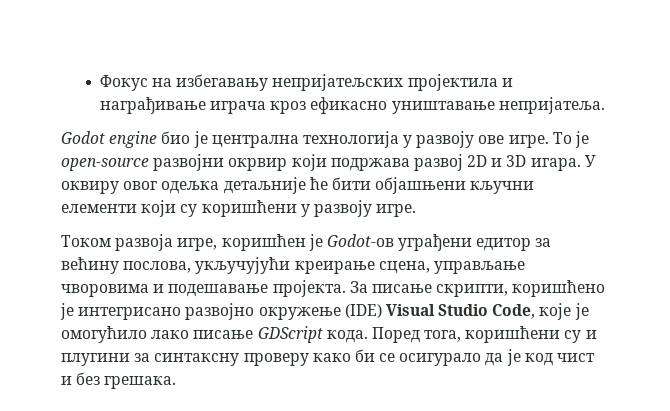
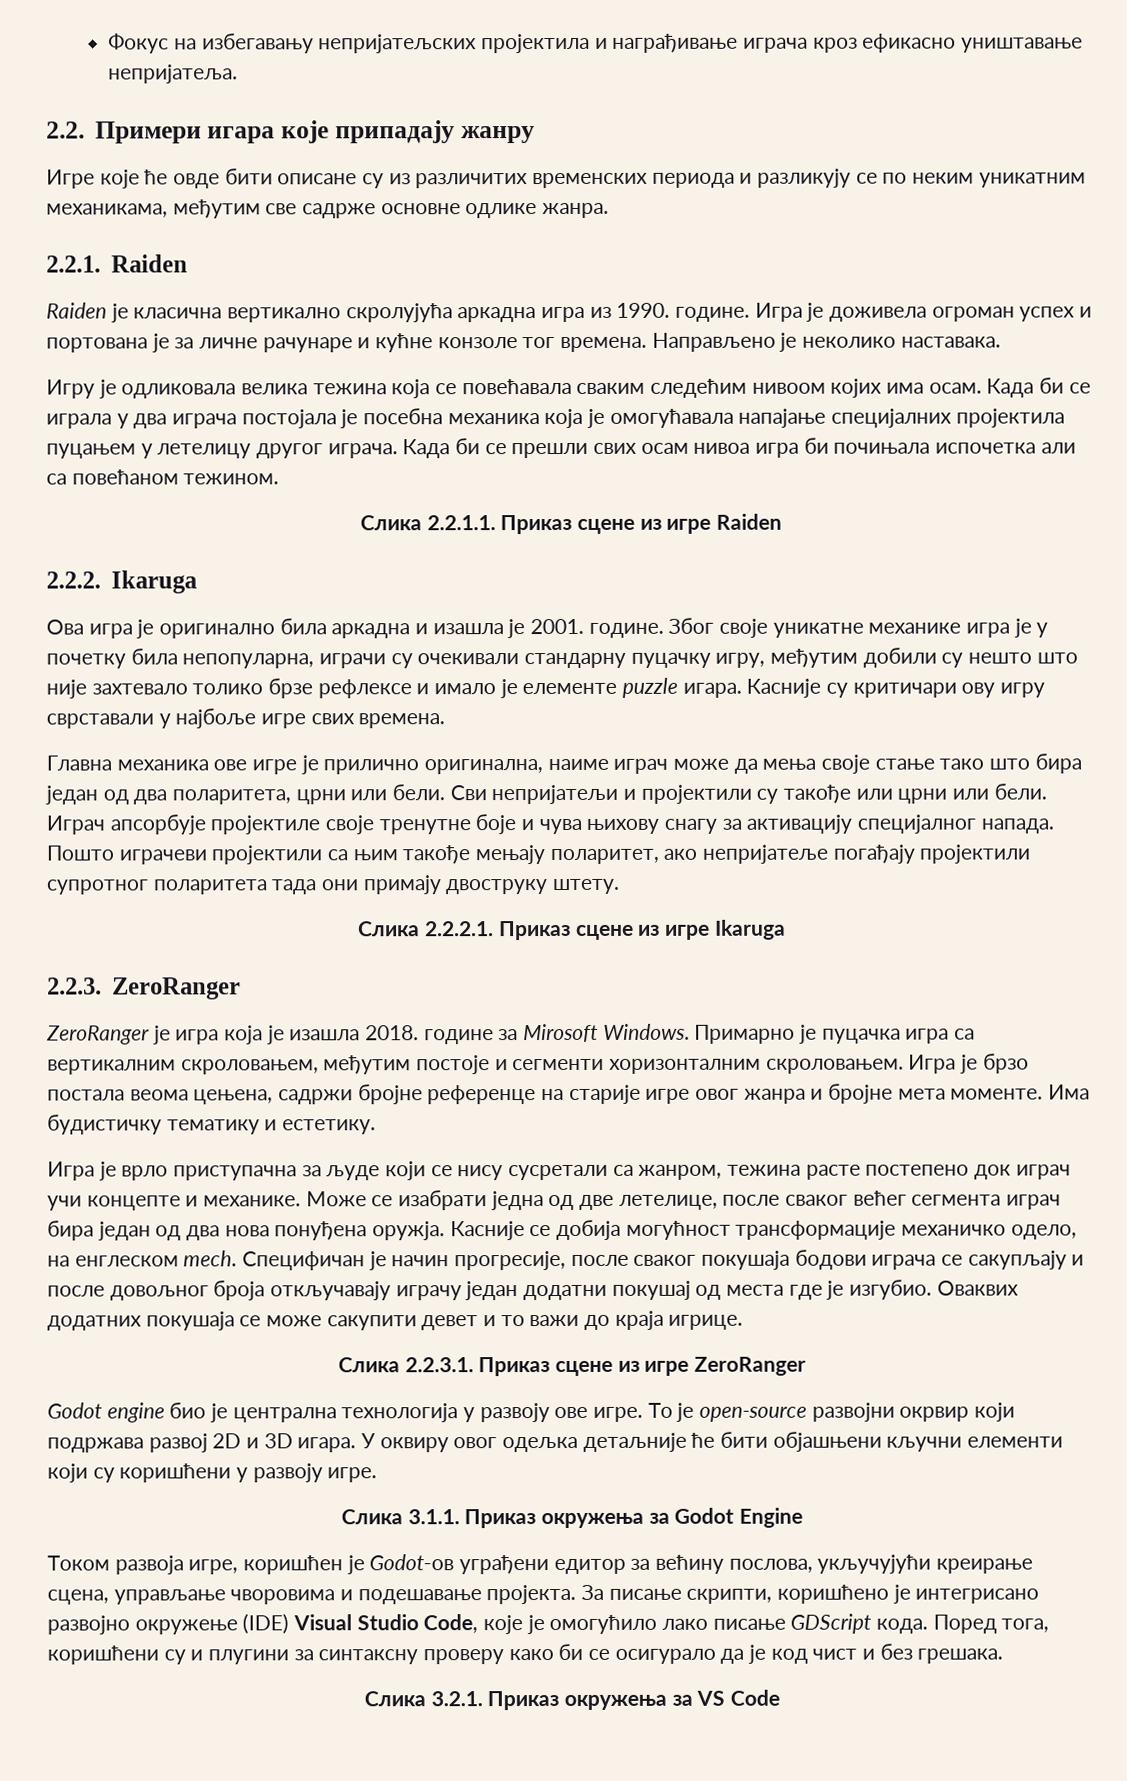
+ 2.2. Примери игара које припадају жанру
+ Игре које ће овде бити описане су из различитих временских периода и разликују се по неким уникатним механикама, међутим све садрже основне одлике жанра.
+ 2.2.1. Raiden
+ Raiden је класична вертикално скролујућа аркадна игра из 1990. године. Игра је доживела огроман успех и портована је за личне рачунаре и кућне конзоле тог времена. Направљено је неколико наставака.
+ Игру је одликовала велика тежина која се повећавала сваким следећим нивоом којих има осам. Када би се играла у два играча постојала је посебна механика која је омогућавала напајање специјалних пројектила пуцањем у летелицу другог играча. Када би се прешли свих осам нивоа игра би почињала испочетка али са повећаном тежином.
+ Слика 2.2.1.1. Приказ сцене из игре Raiden
+ 2.2.2. Ikaruga
+ Ова игра је оригинално била аркадна и изашла је 2001. године. Због своје уникатне механике игра је у почетку била непопуларна, играчи су очекивали стандарну пуцачку игру, међутим добили су нешто што није захтевало толико брзе рефлексе и имало је елементе puzzle игара. Касније су критичари ову игру сврставали у најбоље игре свих времена.
+ Главна механика ове игре је прилично оригинална, наиме играч може да мења своје стање тако што бира један од два поларитета, црни или бели. Сви непријатељи и пројектили су такође или црни или бели. Играч апсорбује пројектиле своје тренутне боје и чува њихову снагу за активацију специјалног напада. Пошто играчеви пројектили са њим такође мењају поларитет, ако непријатеље погађају пројектили супротног поларитета тада они примају двоструку штету.
+ Слика 2.2.2.1. Приказ сцене из игре Ikaruga
+ 2.2.3. ZeroRanger
+ ZeroRanger је игра која је изашла 2018. године за Mirosoft Windows. Примарно је пуцачка игра са вертикалним скроловањем, међутим постоје и сегменти хоризонталним скроловањем. Игра је брзо постала веома цењена, садржи бројне референце на старије игре овог жанра и бројне мета моменте. Има будистичку тематику и естетику.
+ Игра је врло приступачна за људе који се нису сусретали са жанром, тежина расте постепено док играч учи концепте и механике. Може се изабрати једна од две летелице, после сваког већег сегмента играч бира један од два нова понуђена оружја. Касније се добија могућност трансформације механичко одело, на енглеском mech. Специфичан је начин прогресије, после сваког покушаја бодови играча се сакупљају и после довољног броја откључавају играчу један додатни покушај од места где је изгубио. Оваквих додатних покушаја се може сакупити девет и то важи до краја игрице.
+ Слика 2.2.3.1. Приказ сцене из игре ZeroRanger
+ Слика 3.1.1. Приказ окружења за Godot Engine
+ Слика 3.2.1. Приказ окружења за VS Code

